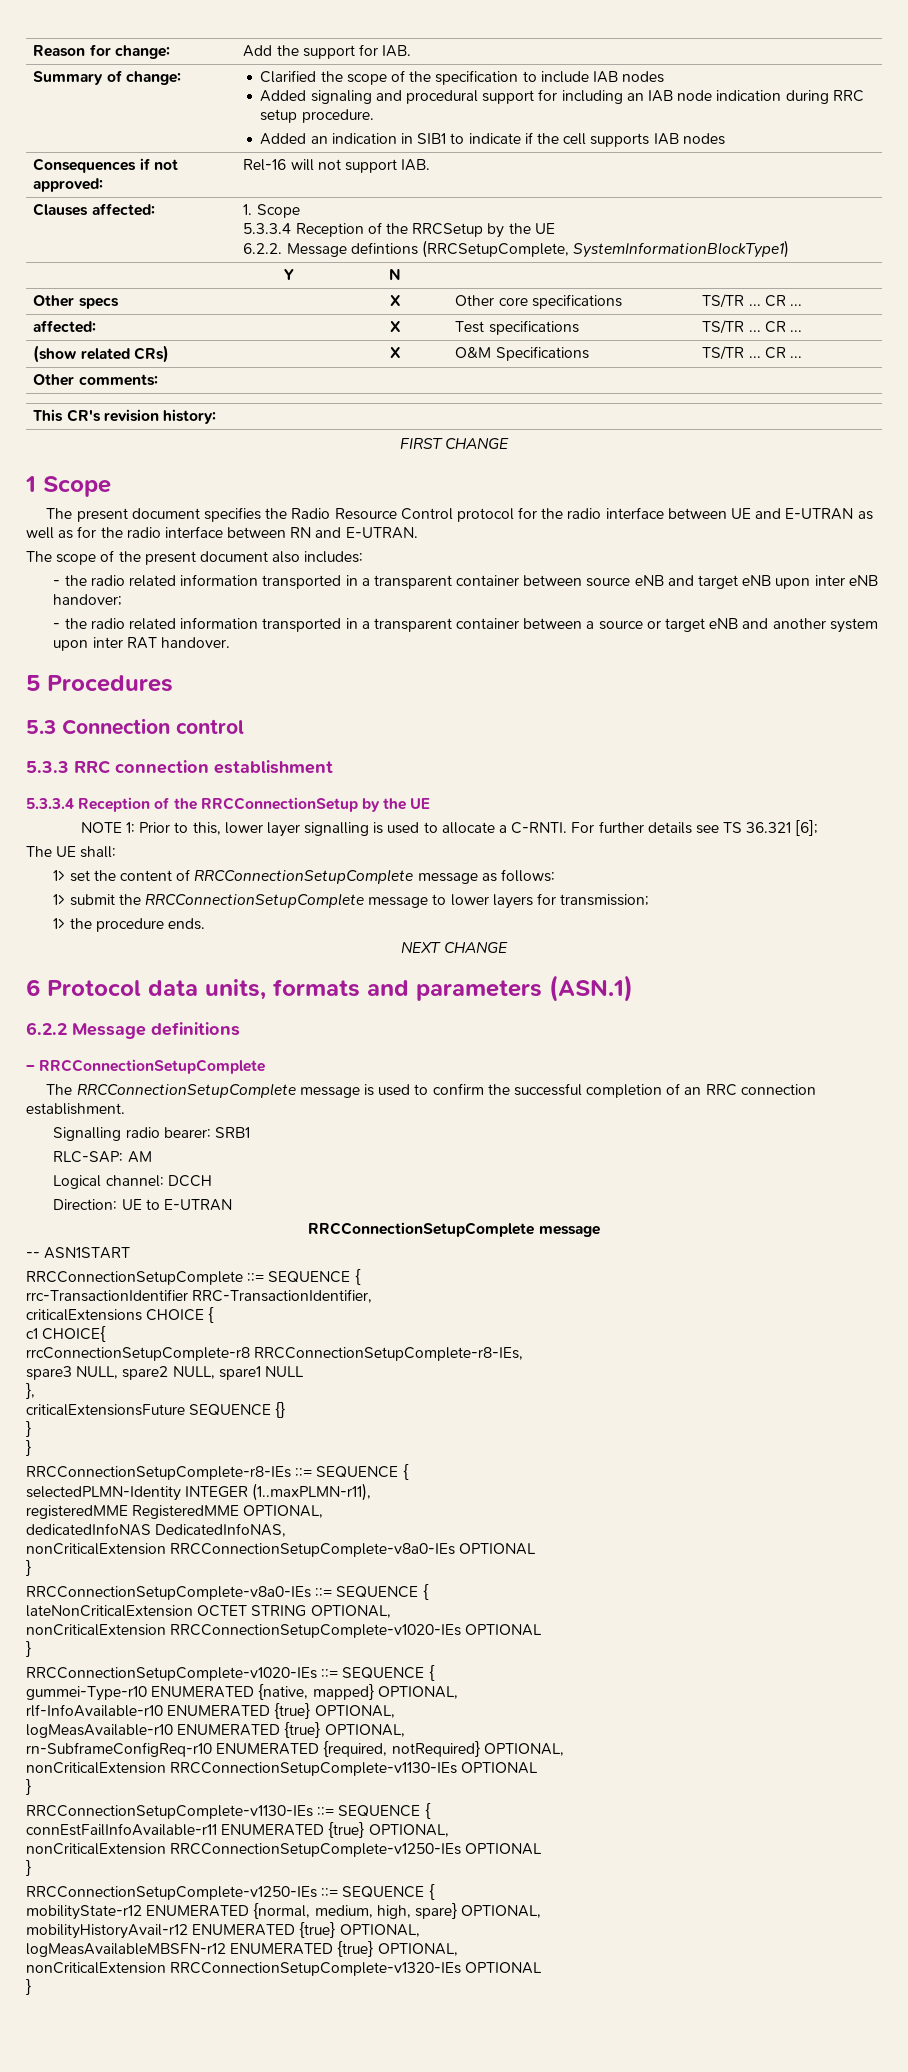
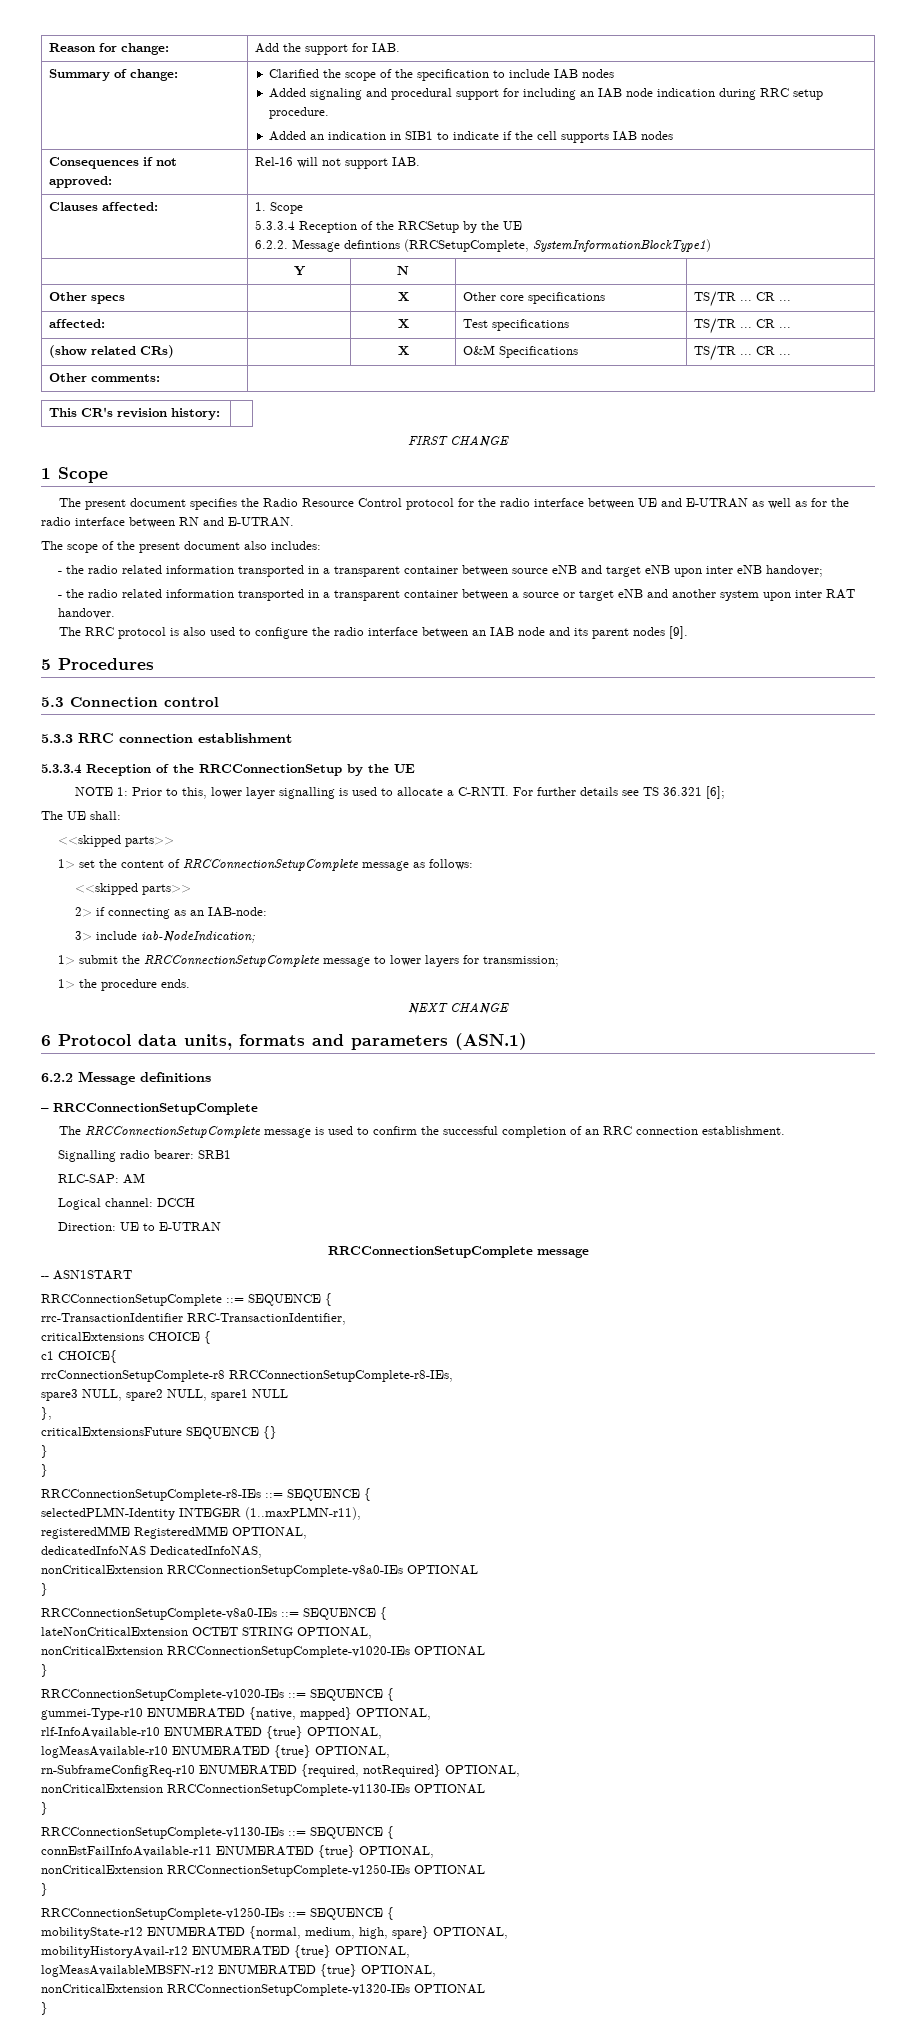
+ The RRC protocol is also used to configure the radio interface between an IAB node and its parent nodes [9].
  The UE shall:
+ <<skipped parts>>
  1> set the content of RRCConnectionSetupComplete message as follows:
+ <<skipped parts>>
+ 2> if connecting as an IAB-node:
+ 3> include iab-NodeIndication;

